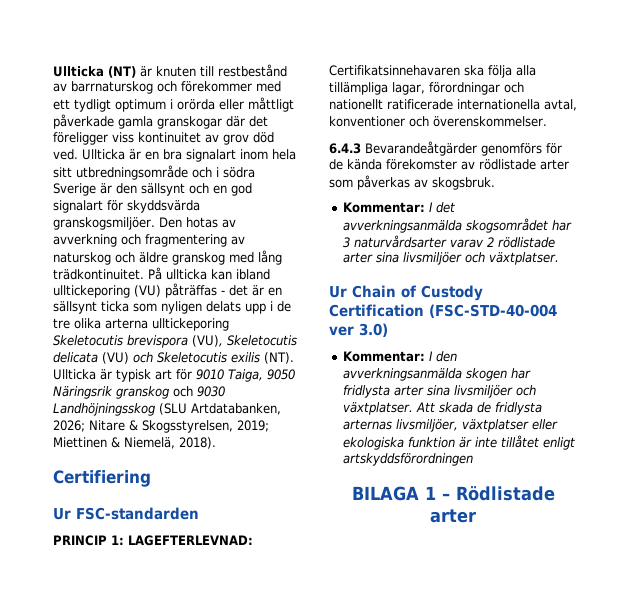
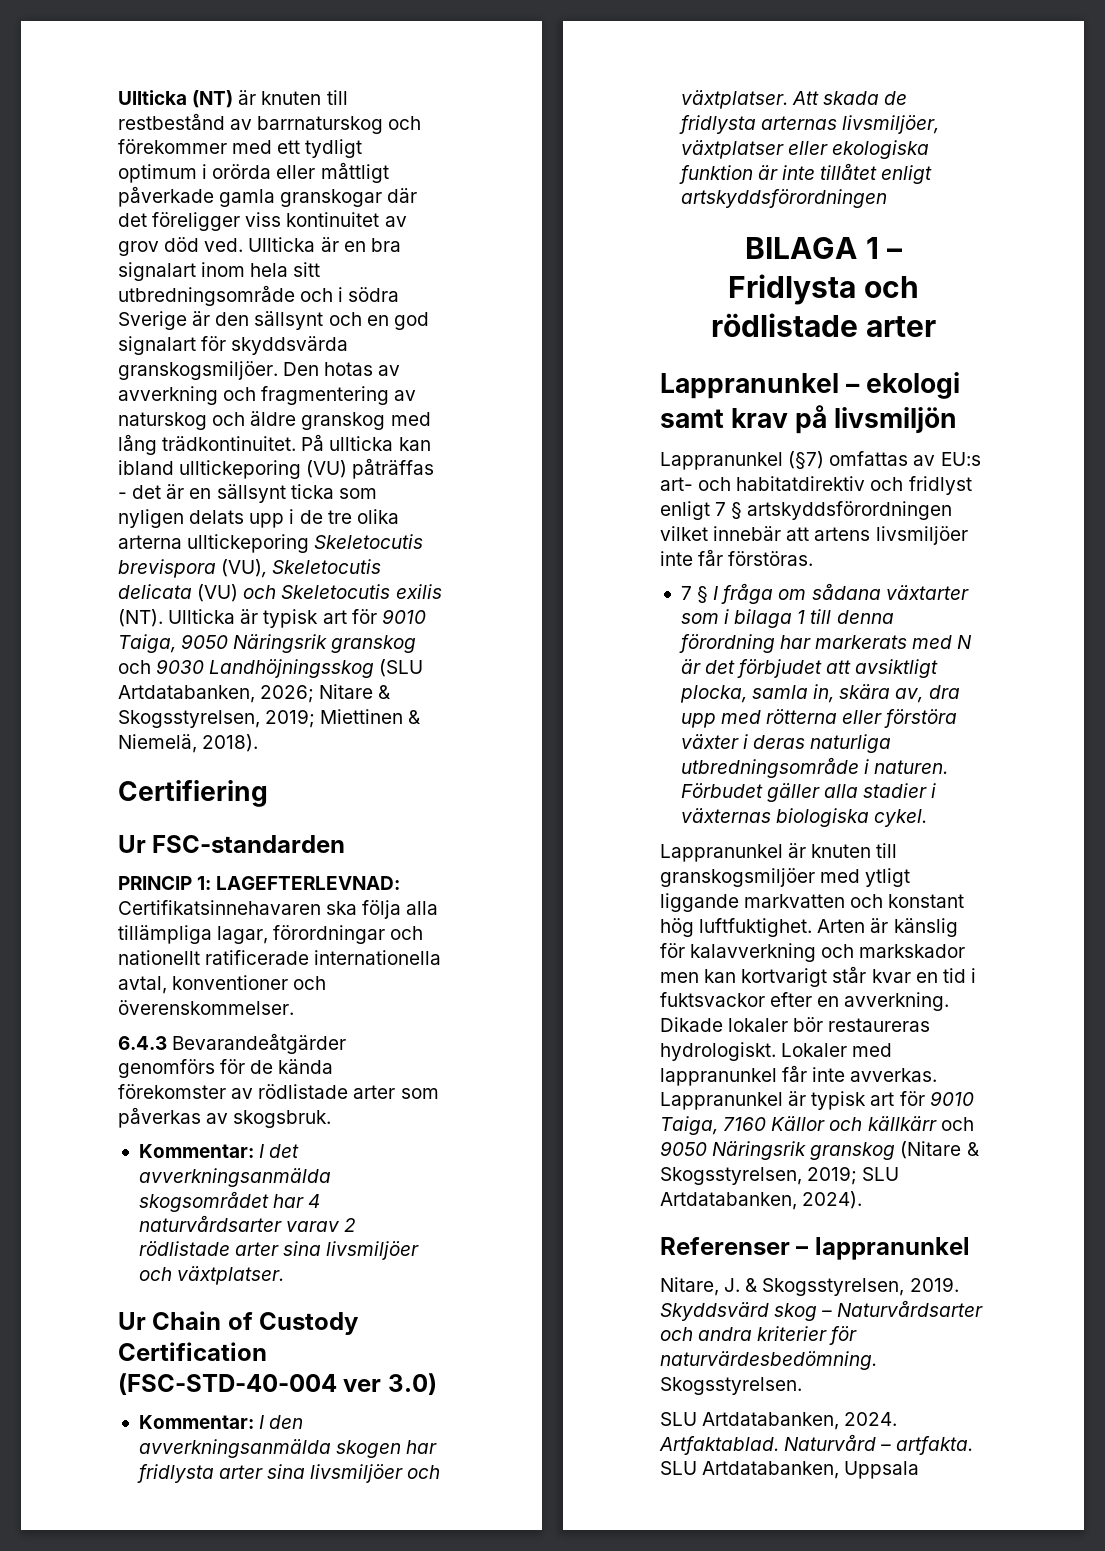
- Kommentar: I det avverkningsanmälda skogsområdet har 3 naturvårdsarter varav 2 rödlistade arter sina livsmiljöer och växtplatser.
+ Kommentar: I det avverkningsanmälda skogsområdet har 4 naturvårdsarter varav 2 rödlistade arter sina livsmiljöer och växtplatser.
- BILAGA 1 – Rödlistade arter
+ BILAGA 1 –
+ Fridlysta och rödlistade arter
+ Lappranunkel – ekologi samt krav på livsmiljön
+ Lappranunkel (§7) omfattas av EU:s art- och habitatdirektiv och fridlyst enligt 7 § artskyddsförordningen vilket innebär att artens livsmiljöer inte får förstöras.
+ 7 § I fråga om sådana växtarter som i bilaga 1 till denna förordning har markerats med N är det förbjudet att avsiktligt plocka, samla in, skära av, dra upp med rötterna eller förstöra växter i deras naturliga utbredningsområde i naturen. Förbudet gäller alla stadier i växternas biologiska cykel.
+ Lappranunkel är knuten till granskogsmiljöer med ytligt liggande markvatten och konstant hög luftfuktighet. Arten är känslig för kalavverkning och markskador men kan kortvarigt står kvar en tid i fuktsvackor efter en avverkning. Dikade lokaler bör restaureras hydrologiskt. Lokaler med lappranunkel får inte avverkas. Lappranunkel är typisk art för 9010 Taiga, 7160 Källor och källkärr och 9050 Näringsrik granskog (Nitare & Skogsstyrelsen, 2019; SLU Artdatabanken, 2024).
+ Referenser – lappranunkel
+ Nitare, J. & Skogsstyrelsen, 2019. Skyddsvärd skog – Naturvårdsarter och andra kriterier för naturvärdesbedömning. Skogsstyrelsen.
+ SLU Artdatabanken, 2024. Artfaktablad. Naturvård – artfakta. SLU Artdatabanken, Uppsala

